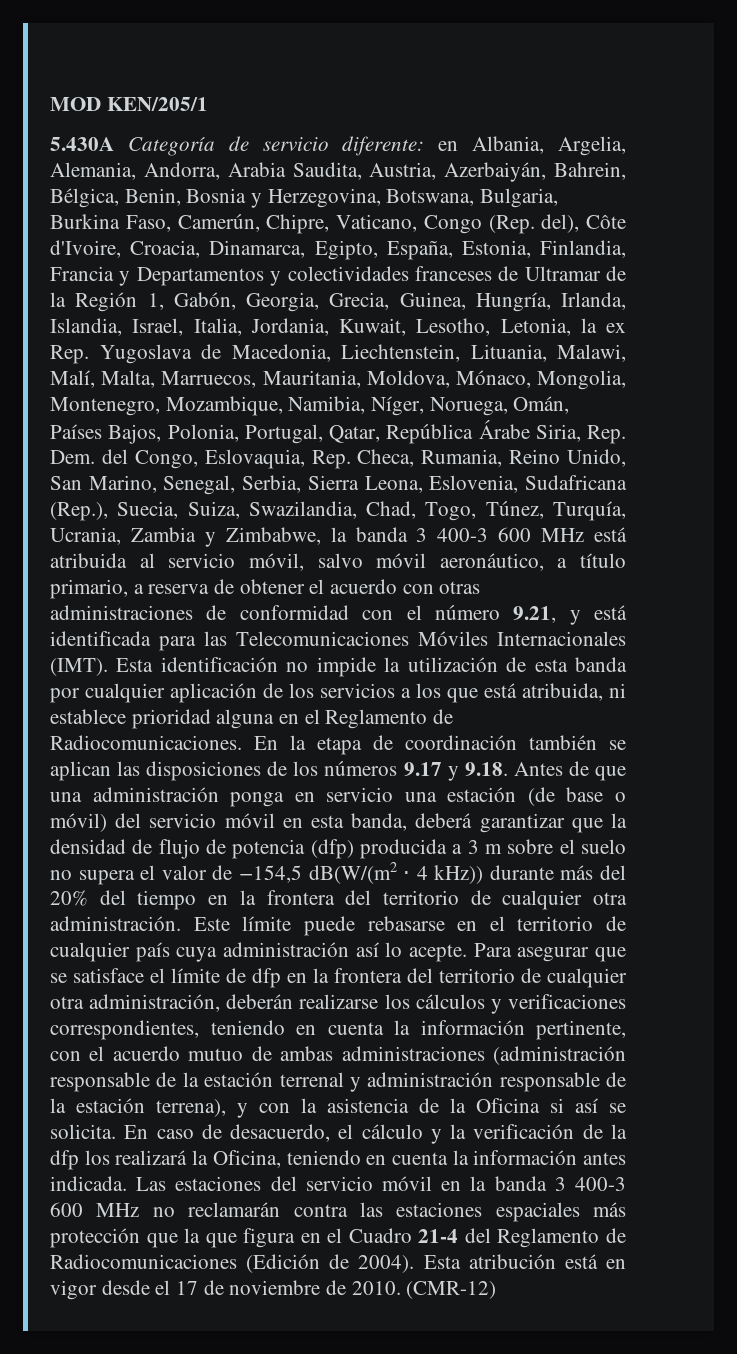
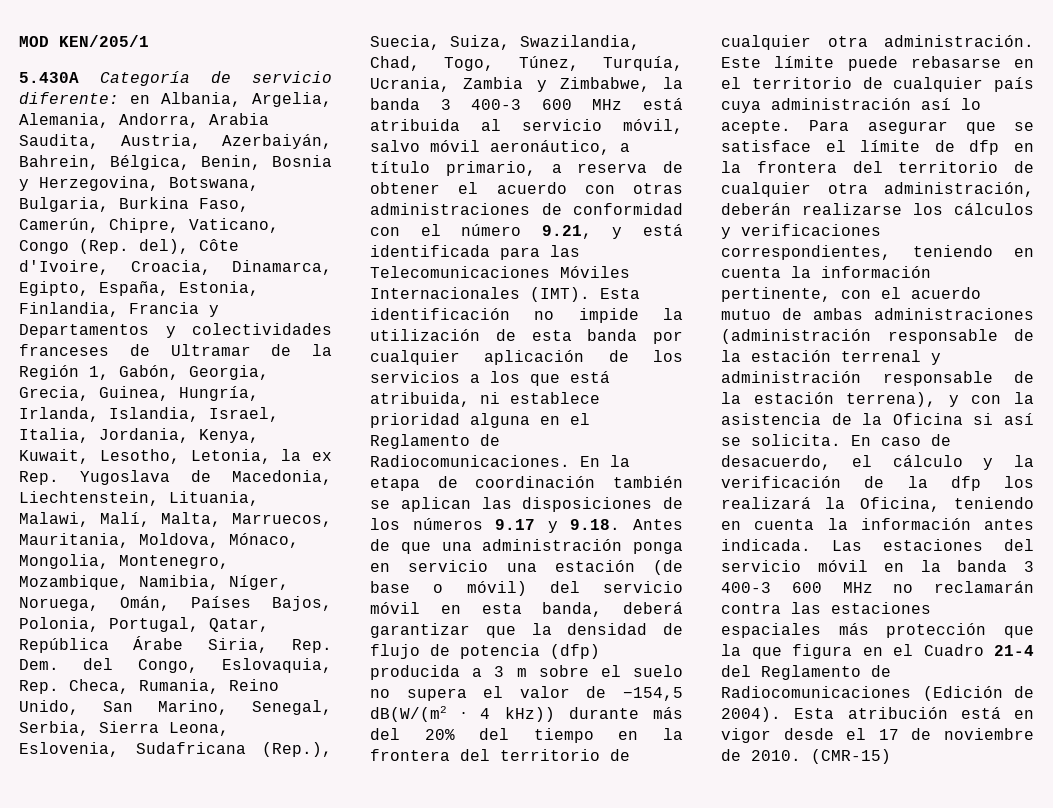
- en Albania, Argelia, Alemania, Andorra, Arabia Saudita, Austria, Azerbaiyán, Bahrein, Bélgica, Benin, Bosnia y Herzegovina, Botswana, Bulgaria, Burkina Faso, Camerún, Chipre, Vaticano, Congo (Rep. del), Côte d'Ivoire, Croacia, Dinamarca, Egipto, España, Estonia, Finlandia, Francia y Departamentos y colectividades franceses de Ultramar de la Región 1, Gabón, Georgia, Grecia, Guinea, Hungría, Irlanda, Islandia, Israel, Italia, Jordania, Kuwait, Lesotho, Letonia, la ex Rep. Yugoslava de Macedonia, Liechtenstein, Lituania, Malawi, Malí, Malta, Marruecos, Mauritania, Moldova, Mónaco, Mongolia, Montenegro, Mozambique, Namibia, Níger, Noruega, Omán, Países Bajos, Polonia, Portugal, Qatar, República Árabe Siria, Rep. Dem. del Congo, Eslovaquia, Rep. Checa, Rumania, Reino Unido, San Marino, Senegal, Serbia, Sierra Leona, Eslovenia, Sudafricana (Rep.), Suecia, Suiza, Swazilandia, Chad, Togo, Túnez, Turquía, Ucrania, Zambia y Zimbabwe, la banda 3 400-3 600 MHz está atribuida al servicio móvil, salvo móvil aeronáutico, a título primario, a reserva de obtener el acuerdo con otras administraciones de conformidad con el número 9.21, y está identificada para las Telecomunicaciones Móviles Internacionales (IMT).
+ en Albania, Argelia, Alemania, Andorra, Arabia Saudita, Austria, Azerbaiyán, Bahrein, Bélgica, Benin, Bosnia y Herzegovina, Botswana, Bulgaria, Burkina Faso, Camerún, Chipre, Vaticano, Congo (Rep. del), Côte d'Ivoire, Croacia, Dinamarca, Egipto, España, Estonia, Finlandia, Francia y Departamentos y colectividades franceses de Ultramar de la Región 1, Gabón, Georgia, Grecia, Guinea, Hungría, Irlanda, Islandia, Israel, Italia, Jordania, Kenya, Kuwait, Lesotho, Letonia, la ex Rep. Yugoslava de Macedonia, Liechtenstein, Lituania, Malawi, Malí, Malta, Marruecos, Mauritania, Moldova, Mónaco, Mongolia, Montenegro, Mozambique, Namibia, Níger, Noruega, Omán, Países Bajos, Polonia, Portugal, Qatar, República Árabe Siria, Rep. Dem. del Congo, Eslovaquia, Rep. Checa, Rumania, Reino Unido, San Marino, Senegal, Serbia, Sierra Leona, Eslovenia, Sudafricana (Rep.), Suecia, Suiza, Swazilandia, Chad, Togo, Túnez, Turquía, Ucrania, Zambia y Zimbabwe, la banda 3 400-3 600 MHz está atribuida al servicio móvil, salvo móvil aeronáutico, a título primario, a reserva de obtener el acuerdo con otras administraciones de conformidad con el número 9.21, y está identificada para las Telecomunicaciones Móviles Internacionales (IMT).
- (CMR-12)
+ (CMR-15)

